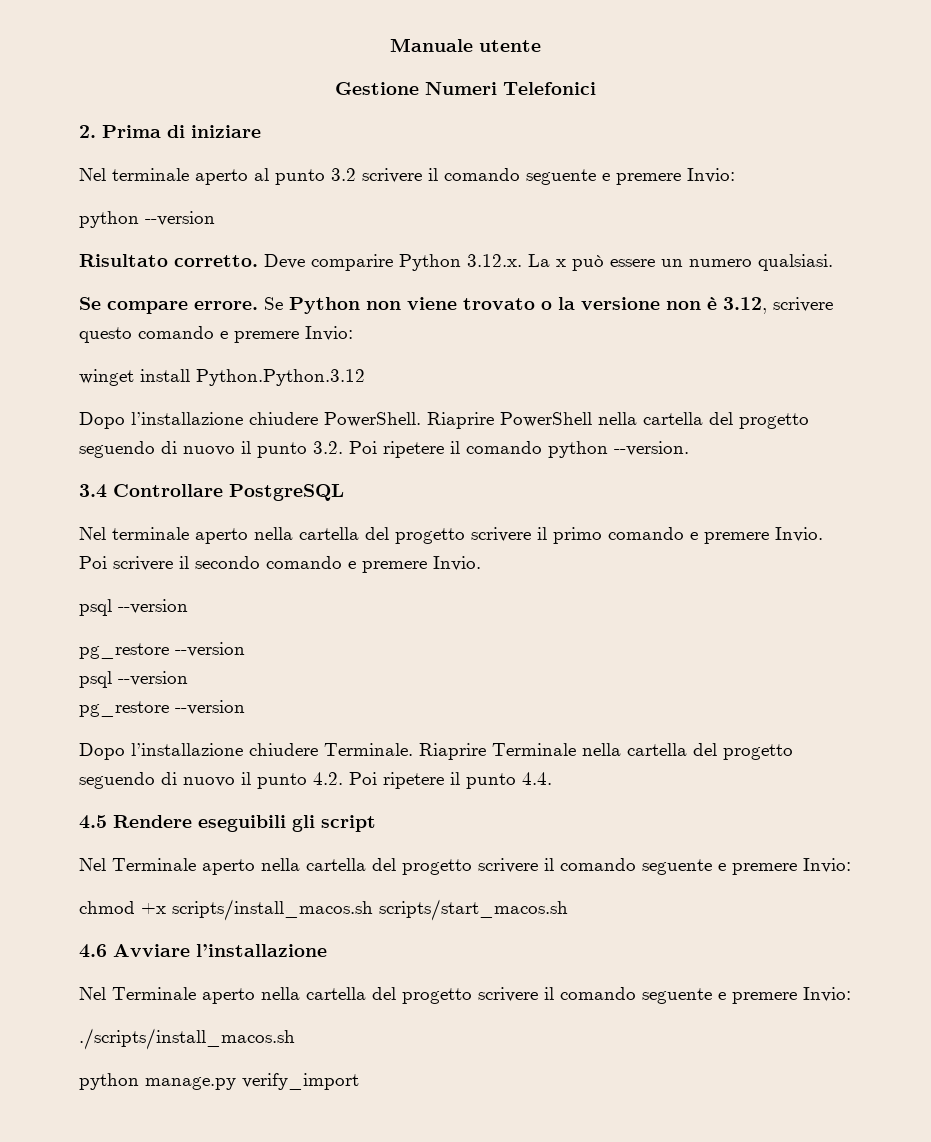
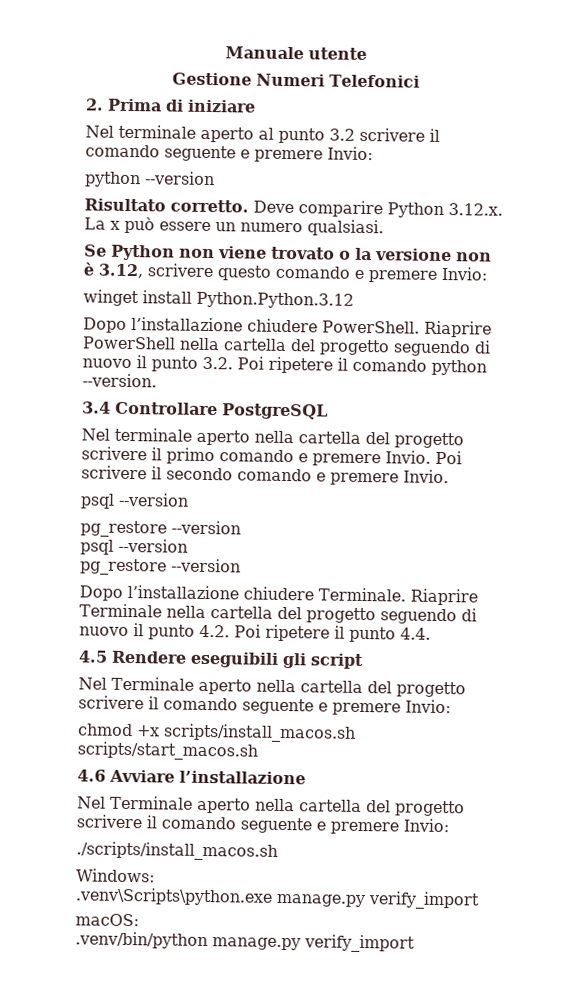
- Se compare errore. Se Python non viene trovato o la versione non è 3.12, scrivere questo comando e premere Invio:
+ Se Python non viene trovato o la versione non è 3.12, scrivere questo comando e premere Invio:
- python manage.py verify_import
+ Windows:
+ .venv\Scripts\python.exe manage.py verify_import
+ macOS:
+ .venv/bin/python manage.py verify_import

